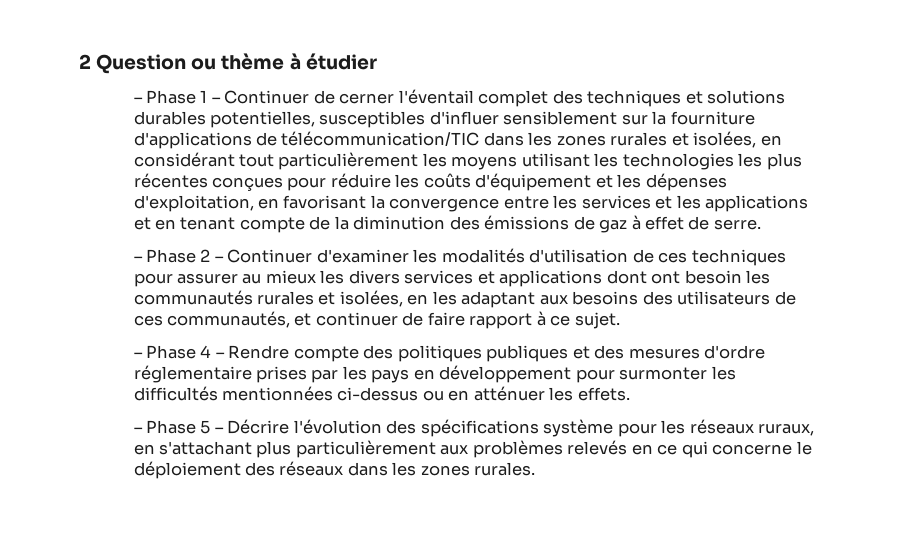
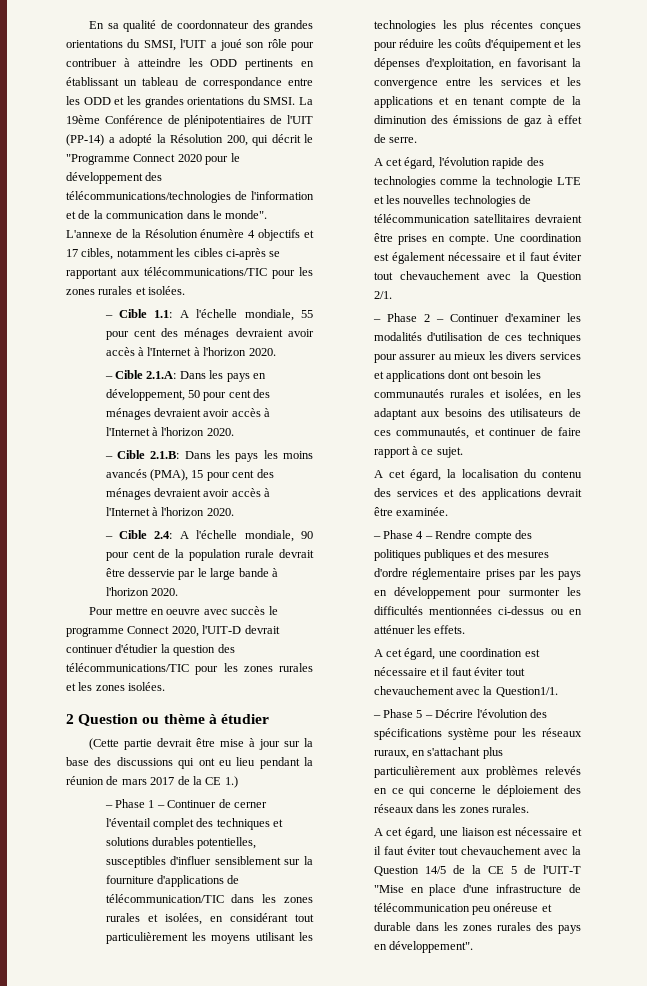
+ En sa qualité de coordonnateur des grandes orientations du SMSI, l'UIT a joué son rôle pour contribuer à atteindre les ODD pertinents en établissant un tableau de correspondance entre les ODD et les grandes orientations du SMSI. La 19ème Conférence de plénipotentiaires de l'UIT (PP-14) a adopté la Résolution 200, qui décrit le "Programme Connect 2020 pour le développement des télécommunications/technologies de l'information et de la communication dans le monde". L'annexe de la Résolution énumère 4 objectifs et 17 cibles, notamment les cibles ci-après se rapportant aux télécommunications/TIC pour les zones rurales et isolées.
+ – Cible 1.1: A l'échelle mondiale, 55 pour cent des ménages devraient avoir accès à l'Internet à l'horizon 2020.
+ – Cible 2.1.A: Dans les pays en développement, 50 pour cent des ménages devraient avoir accès à l'Internet à l'horizon 2020.
+ – Cible 2.1.B: Dans les pays les moins avancés (PMA), 15 pour cent des ménages devraient avoir accès à l'Internet à l'horizon 2020.
+ – Cible 2.4: A l'échelle mondiale, 90 pour cent de la population rurale devrait être desservie par le large bande à l'horizon 2020.
+ Pour mettre en oeuvre avec succès le programme Connect 2020, l'UIT-D devrait continuer d'étudier la question des télécommunications/TIC pour les zones rurales et les zones isolées.
+ (Cette partie devrait être mise à jour sur la base des discussions qui ont eu lieu pendant la réunion de mars 2017 de la CE 1.)
+ A cet égard, l'évolution rapide des technologies comme la technologie LTE et les nouvelles technologies de télécommunication satellitaires devraient être prises en compte. Une coordination est également nécessaire et il faut éviter tout chevauchement avec la Question 2/1.
+ A cet égard, la localisation du contenu des services et des applications devrait être examinée.
+ A cet égard, une coordination est nécessaire et il faut éviter tout chevauchement avec la Question1/1.
+ A cet égard, une liaison est nécessaire et il faut éviter tout chevauchement avec la Question 14/5 de la CE 5 de l'UIT-T "Mise en place d'une infrastructure de télécommunication peu onéreuse et durable dans les zones rurales des pays en développement".

